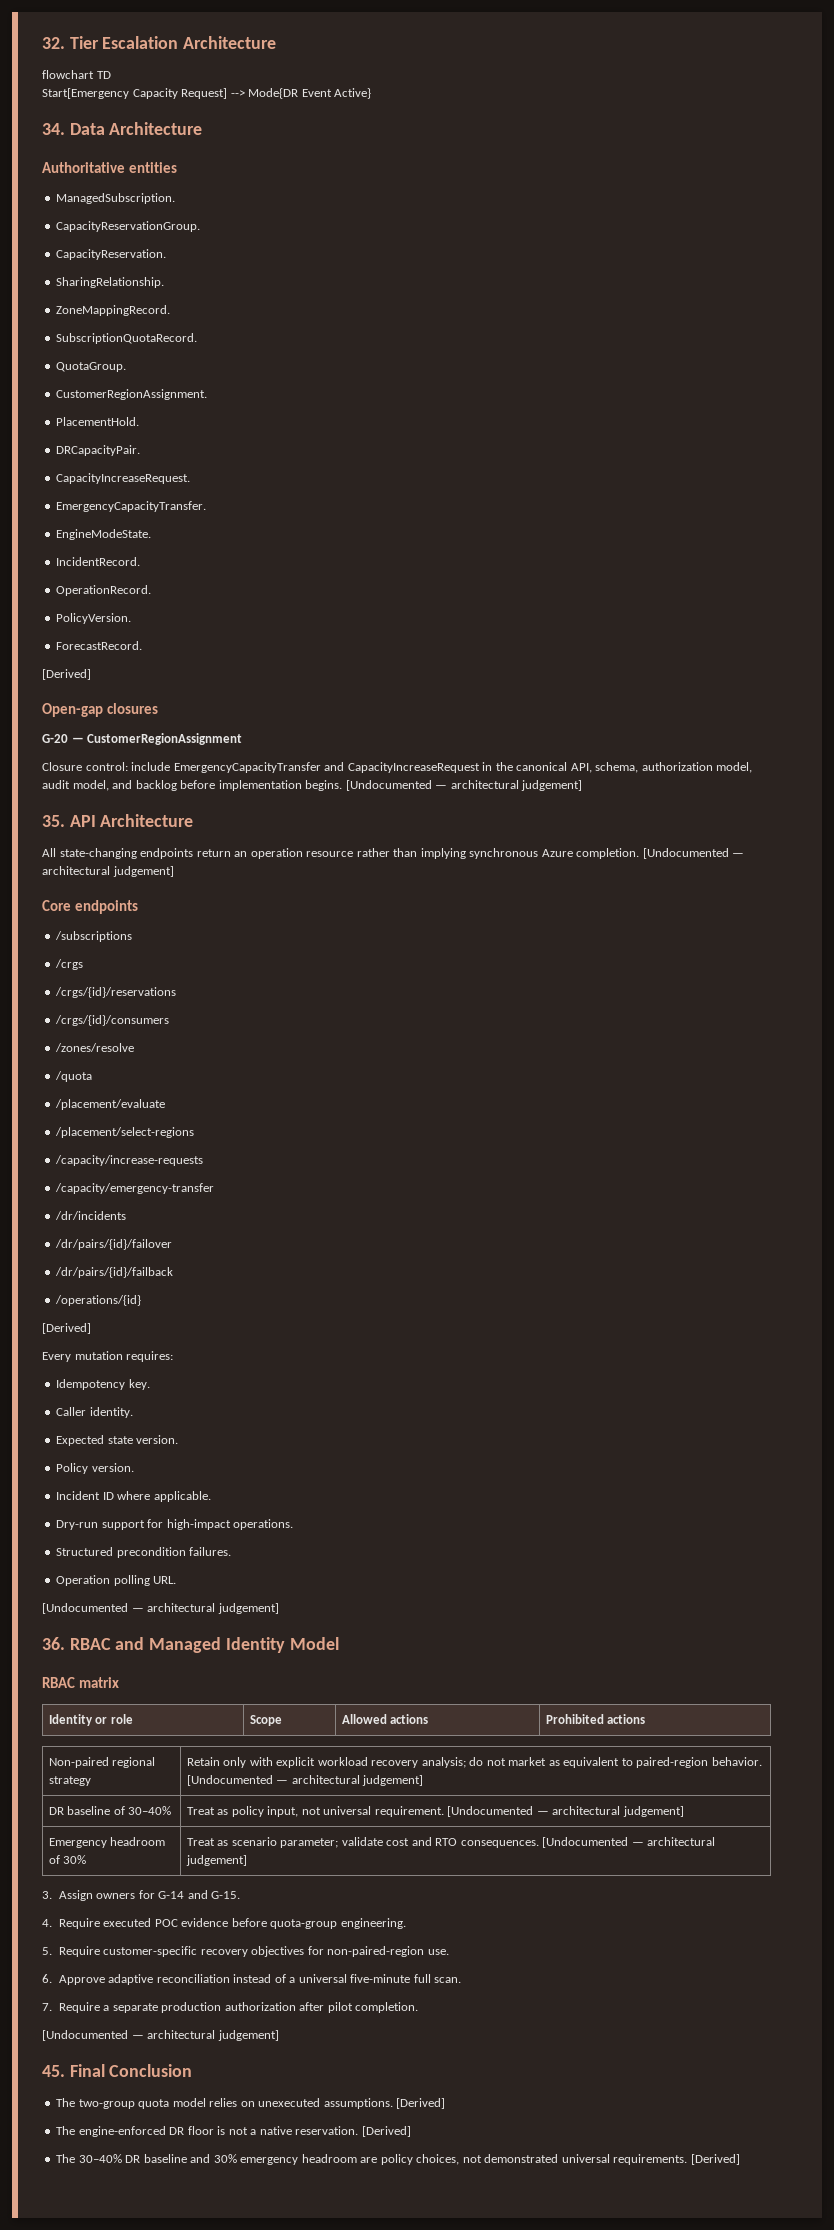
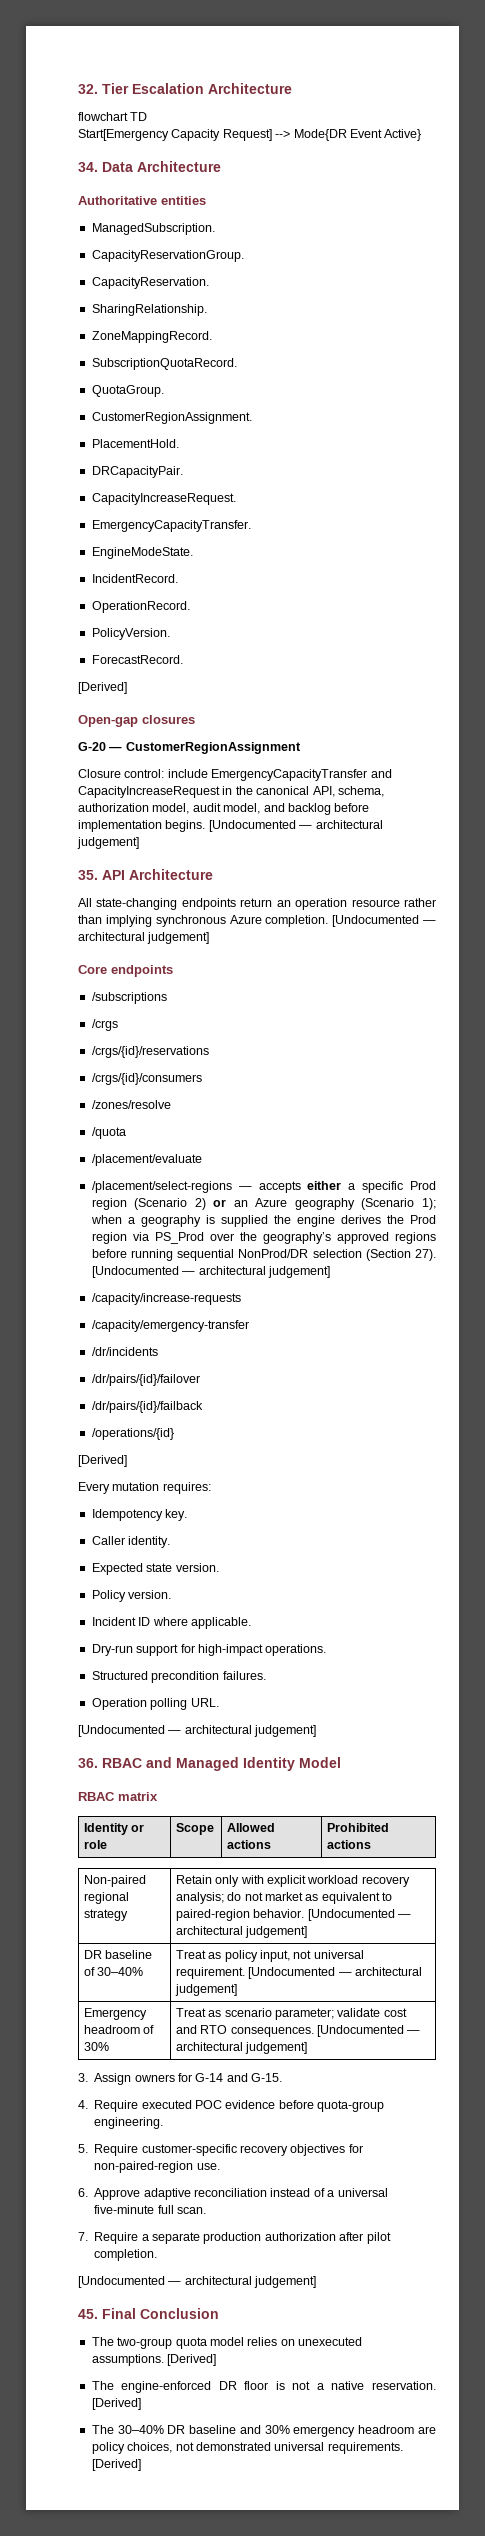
- /placement/select-regions
+ /placement/select-regions — accepts either a specific Prod region (Scenario 2) or an Azure geography (Scenario 1); when a geography is supplied the engine derives the Prod region via PS_Prod over the geography’s approved regions before running sequential NonProd/DR selection (Section 27). [Undocumented — architectural judgement]

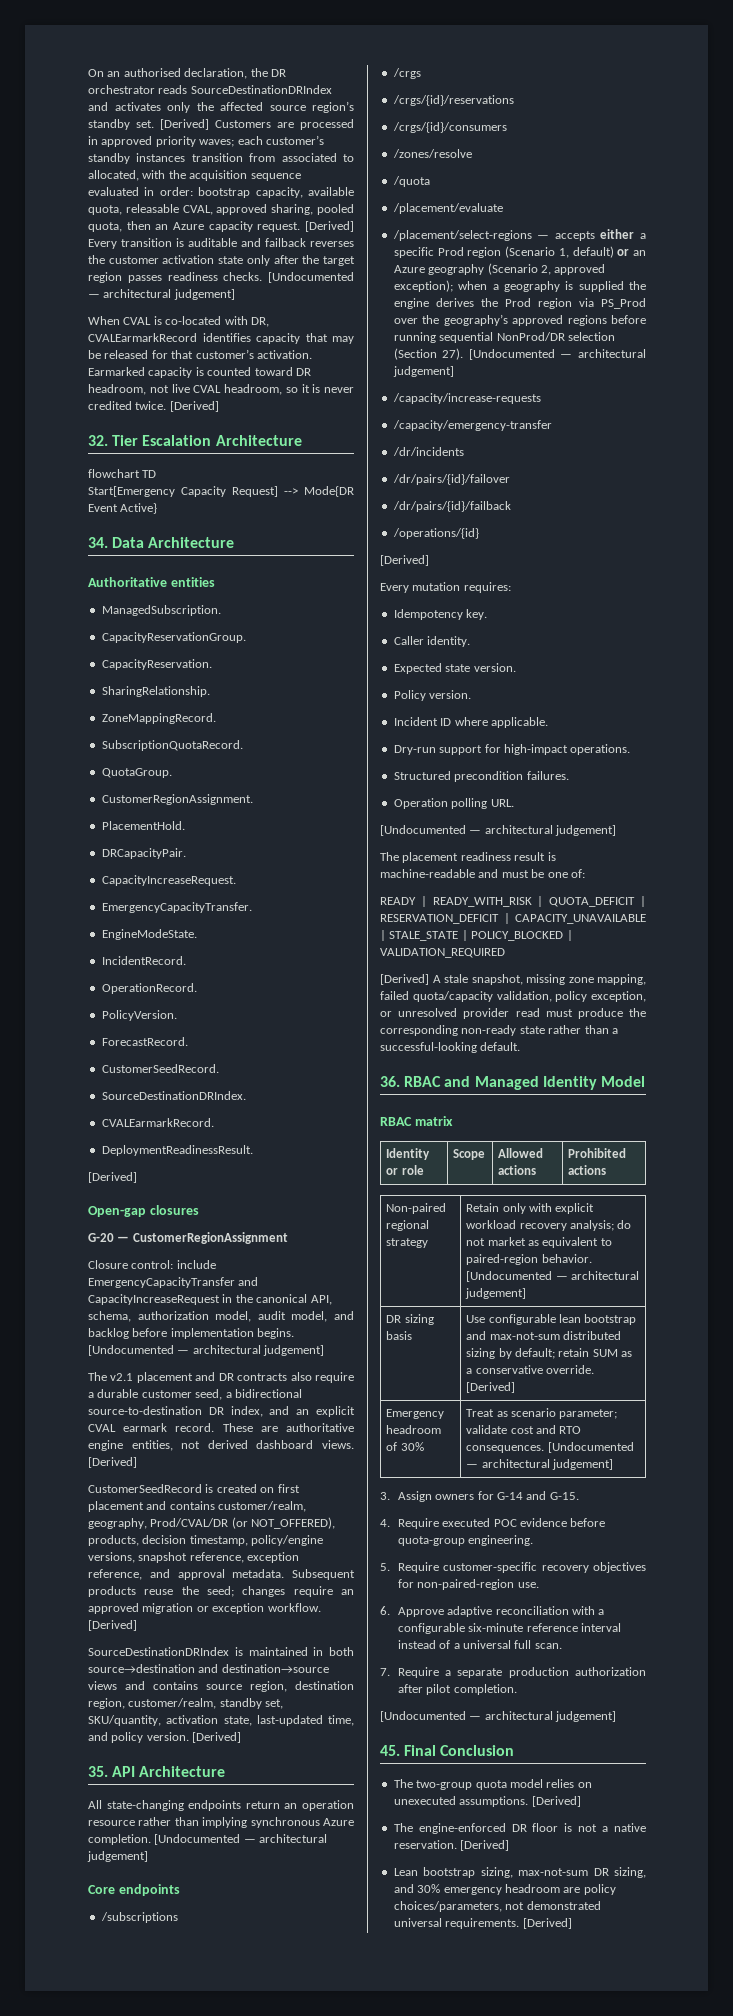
+ On an authorised declaration, the DR orchestrator reads SourceDestinationDRIndex and activates only the affected source region’s standby set. [Derived] Customers are processed in approved priority waves; each customer’s standby instances transition from associated to allocated, with the acquisition sequence evaluated in order: bootstrap capacity, available quota, releasable CVAL, approved sharing, pooled quota, then an Azure capacity request. [Derived] Every transition is auditable and failback reverses the customer activation state only after the target region passes readiness checks. [Undocumented — architectural judgement]
+ When CVAL is co-located with DR, CVALEarmarkRecord identifies capacity that may be released for that customer’s activation. Earmarked capacity is counted toward DR headroom, not live CVAL headroom, so it is never credited twice. [Derived]
+ CustomerSeedRecord.
+ SourceDestinationDRIndex.
+ CVALEarmarkRecord.
+ DeploymentReadinessResult.
+ The v2.1 placement and DR contracts also require a durable customer seed, a bidirectional source-to-destination DR index, and an explicit CVAL earmark record. These are authoritative engine entities, not derived dashboard views. [Derived]
+ CustomerSeedRecord is created on first placement and contains customer/realm, geography, Prod/CVAL/DR (or NOT_OFFERED), products, decision timestamp, policy/engine versions, snapshot reference, exception reference, and approval metadata. Subsequent products reuse the seed; changes require an approved migration or exception workflow. [Derived]
+ SourceDestinationDRIndex is maintained in both source→destination and destination→source views and contains source region, destination region, customer/realm, standby set, SKU/quantity, activation state, last-updated time, and policy version. [Derived]
- /placement/select-regions — accepts either a specific Prod region (Scenario 2) or an Azure geography (Scenario 1); when a geography is supplied the engine derives the Prod region via PS_Prod over the geography’s approved regions before running sequential NonProd/DR selection (Section 27).
+ /placement/select-regions — accepts either a specific Prod region (Scenario 1, default) or an Azure geography (Scenario 2, approved exception); when a geography is supplied the engine derives the Prod region via PS_Prod over the geography’s approved regions before running sequential NonProd/DR selection (Section 27).
+ The placement readiness result is machine-readable and must be one of:
+ READY | READY_WITH_RISK | QUOTA_DEFICIT | RESERVATION_DEFICIT | CAPACITY_UNAVAILABLE | STALE_STATE | POLICY_BLOCKED | VALIDATION_REQUIRED
+ [Derived] A stale snapshot, missing zone mapping, failed quota/capacity validation, policy exception, or unresolved provider read must produce the corresponding non-ready state rather than a successful-looking default.
- DR baseline of 30–40% | Treat as policy input, not universal requirement. [Undocumented — architectural judgement]
+ DR sizing basis | Use configurable lean bootstrap and max-not-sum distributed sizing by default; retain SUM as a conservative override. [Derived]
- 6. Approve adaptive reconciliation instead of a universal five-minute full scan.
+ 6. Approve adaptive reconciliation with a configurable six-minute reference interval instead of a universal full scan.
- The 30–40% DR baseline and 30% emergency headroom are policy choices, not demonstrated universal requirements.
+ Lean bootstrap sizing, max-not-sum DR sizing, and 30% emergency headroom are policy choices/parameters, not demonstrated universal requirements.

